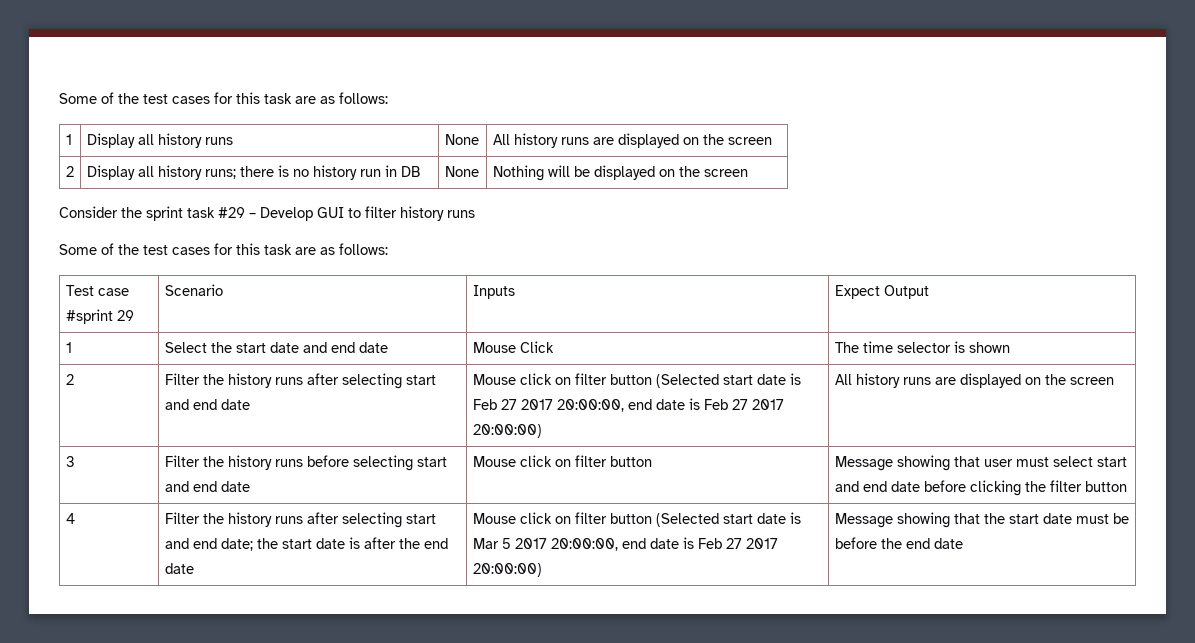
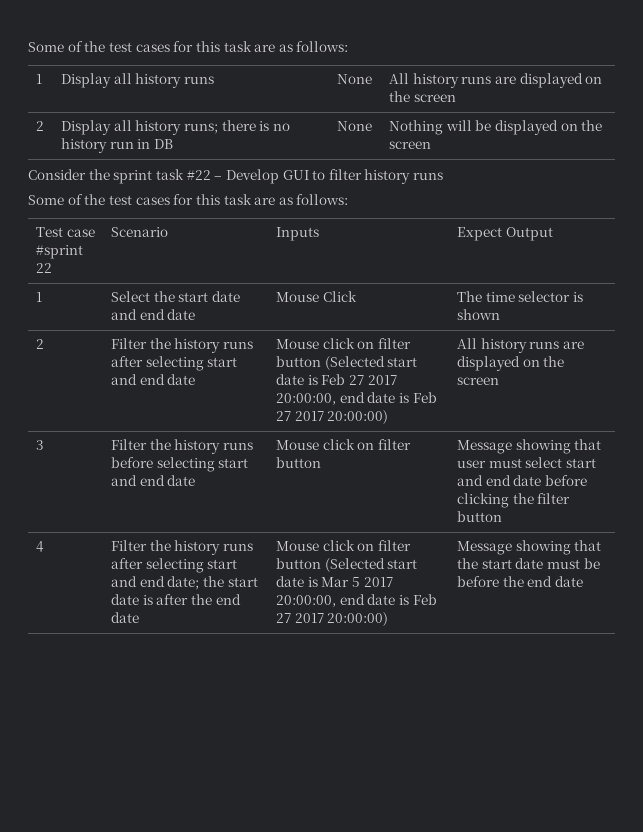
- Consider the sprint task #29 – Develop GUI to filter history runs
+ Consider the sprint task #22 – Develop GUI to filter history runs
- Test case #sprint 29 | Scenario | Inputs | Expect Output
+ Test case #sprint 22 | Scenario | Inputs | Expect Output

